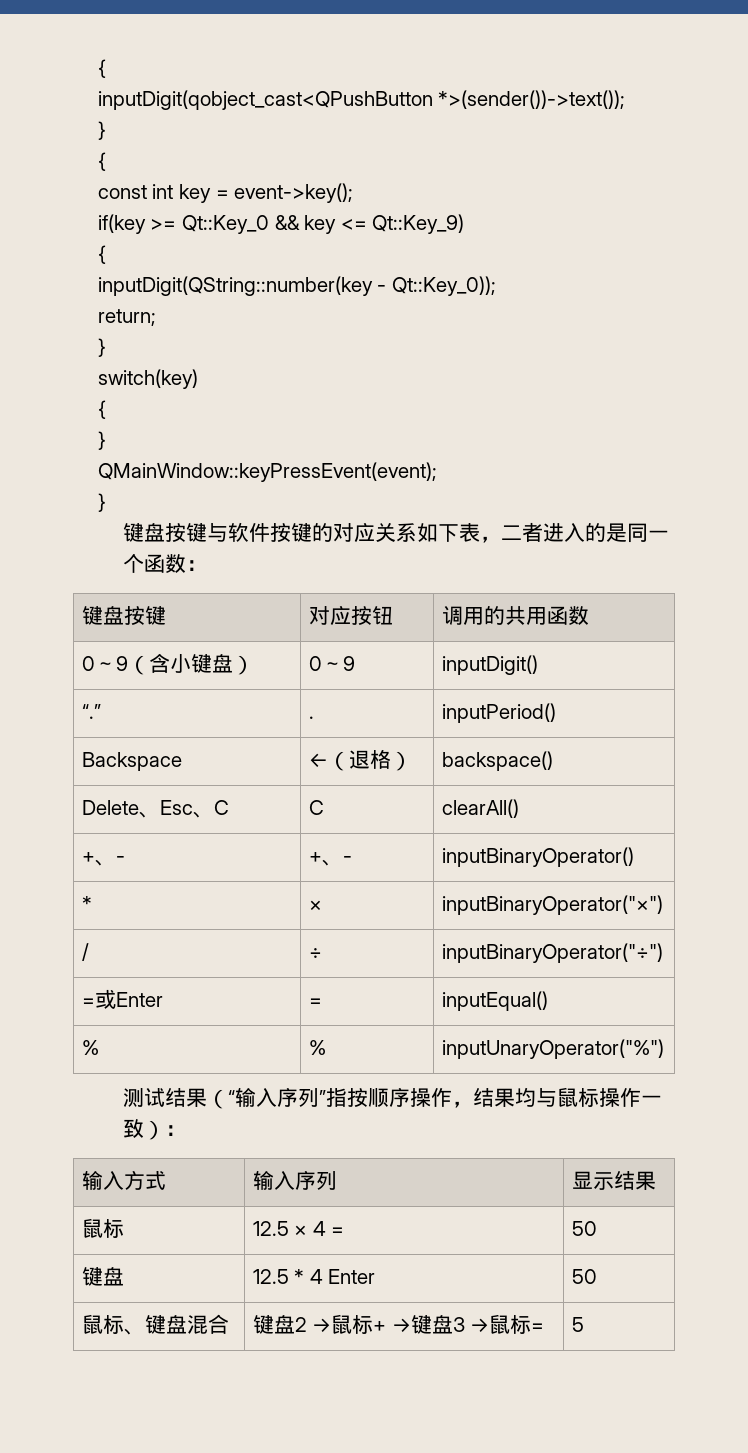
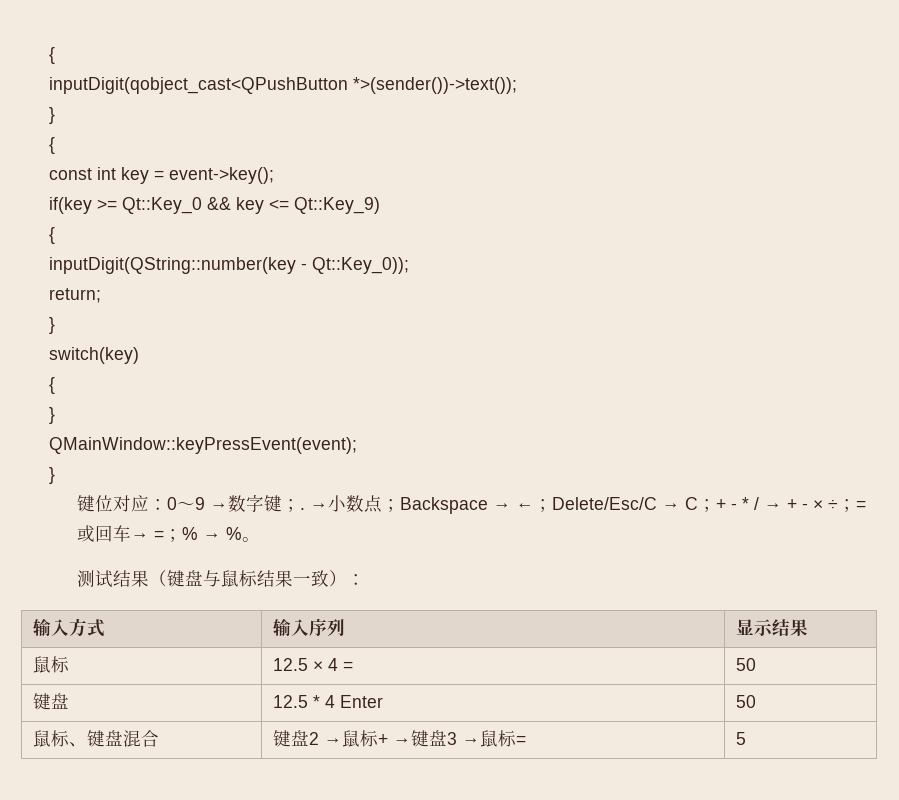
- 键盘按键与软件按键的对应关系如下表，二者进入的是同一个函数：
- 键盘按键 | 对应按钮 | 调用的共用函数
- 0～9（含小键盘） | 0～9 | inputDigit()
- “.” | . | inputPeriod()
- Backspace | ←（退格） | backspace()
- Delete、Esc、C | C | clearAll()
- +、- | +、- | inputBinaryOperator()
- * | × | inputBinaryOperator("×")
- / | ÷ | inputBinaryOperator("÷")
- =或Enter | = | inputEqual()
- % | % | inputUnaryOperator("%")
+ 键位对应：0～9 →数字键；. →小数点；Backspace → ←；Delete/Esc/C → C；+ - * / → + - × ÷；=或回车→ =；% → %。
- 测试结果（“输入序列”指按顺序操作，结果均与鼠标操作一致）：
+ 测试结果（键盘与鼠标结果一致）：

